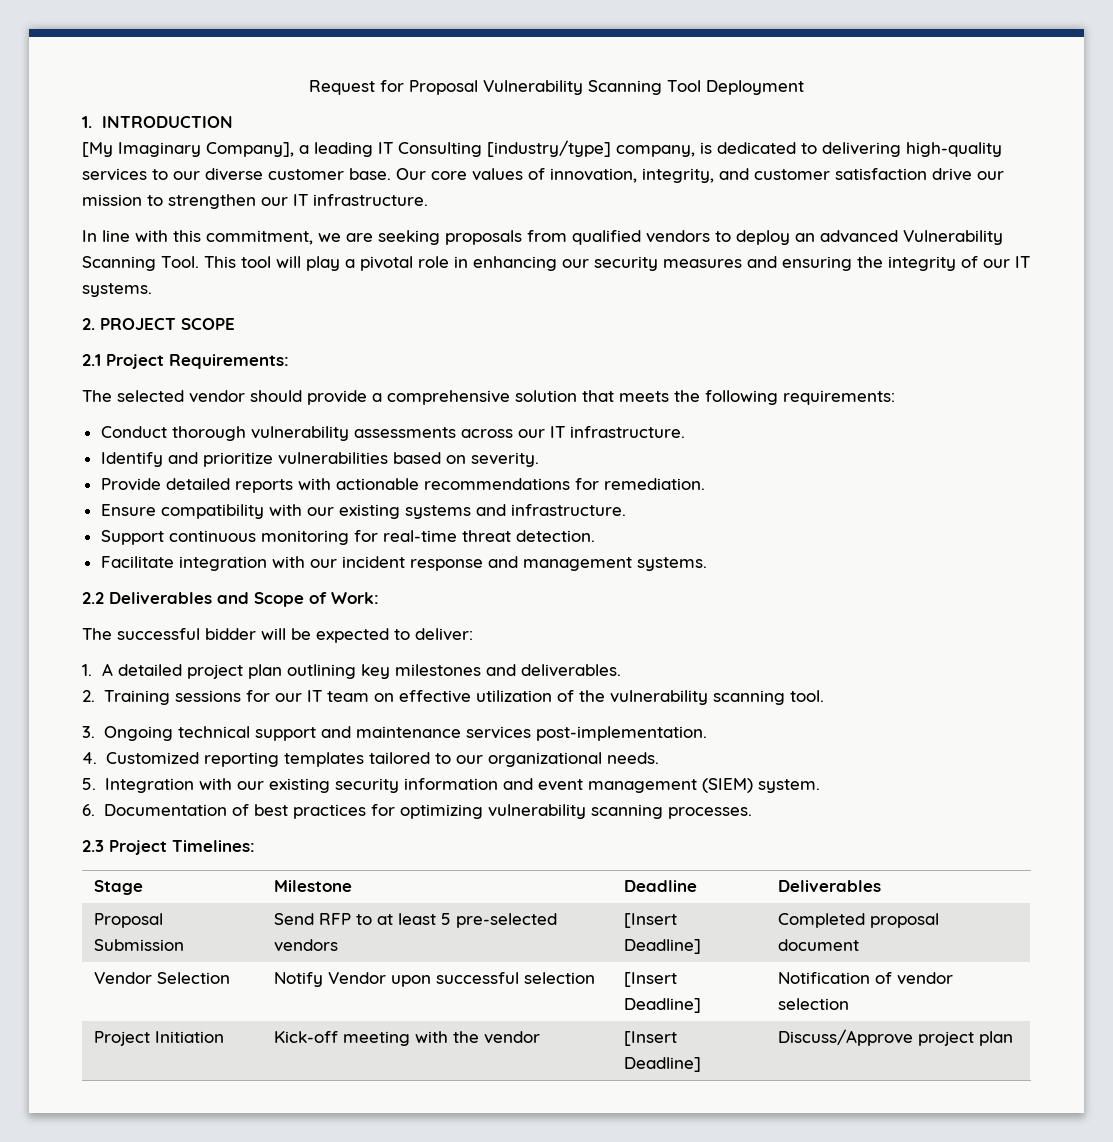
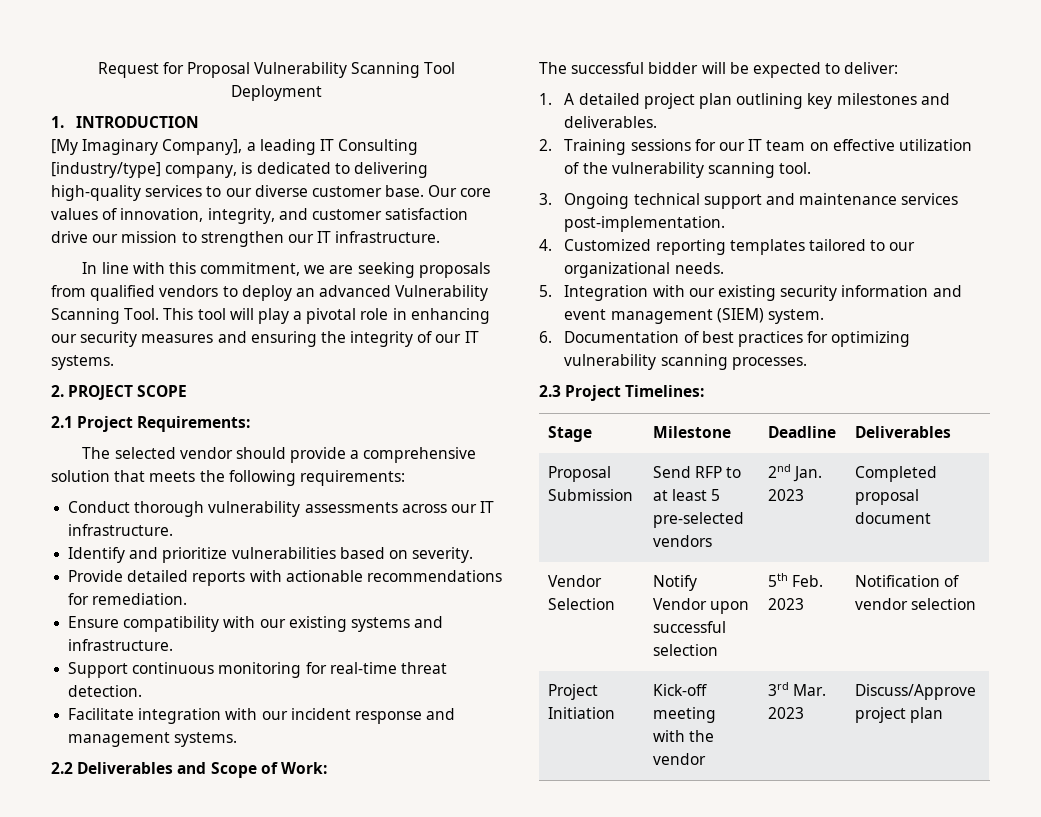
- Proposal Submission | Send RFP to at least 5 pre-selected vendors | [Insert Deadline] | Completed proposal document
+ Proposal Submission | Send RFP to at least 5 pre-selected vendors | 2nd Jan. 2023 | Completed proposal document
- Vendor Selection | Notify Vendor upon successful selection | [Insert Deadline] | Notification of vendor selection
+ Vendor Selection | Notify Vendor upon successful selection | 5th Feb. 2023 | Notification of vendor selection
- Project Initiation | Kick-off meeting with the vendor | [Insert Deadline] | Discuss/Approve project plan
+ Project Initiation | Kick-off meeting with the vendor | 3rd Mar. 2023 | Discuss/Approve project plan

